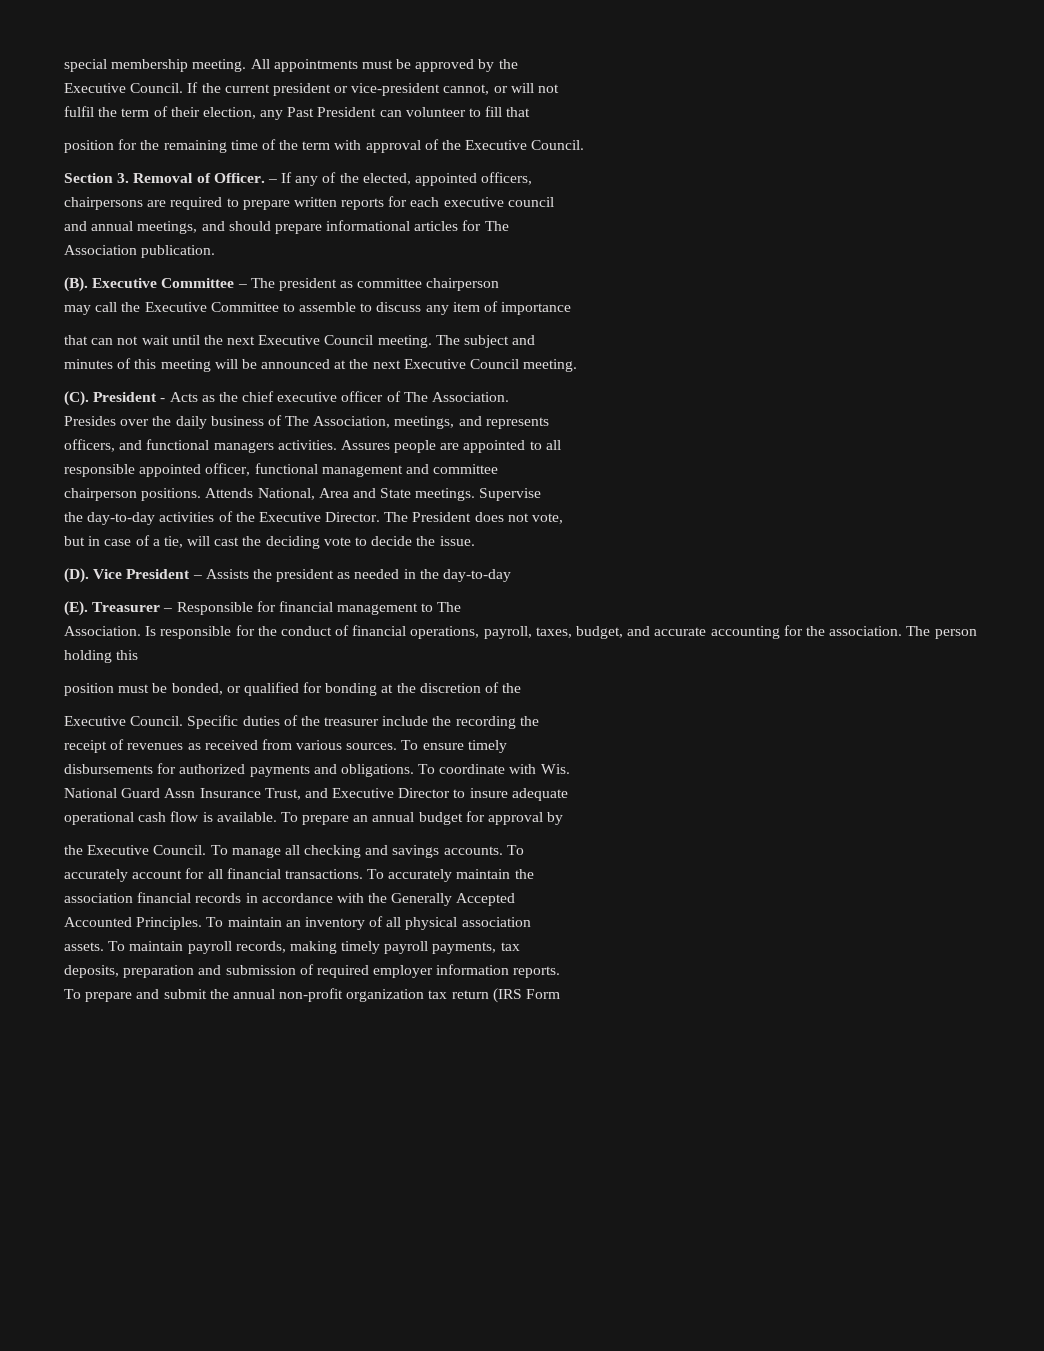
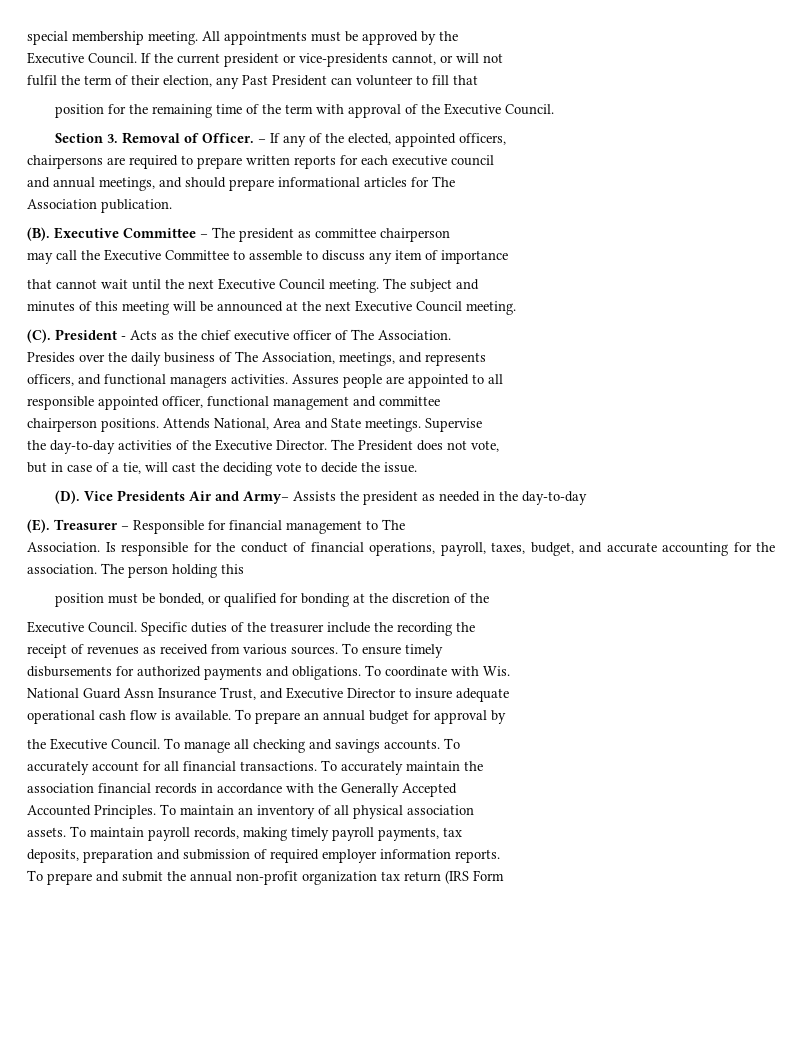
- If the current president or vice-president cannot, or will not
+ If the current president or vice-presidents cannot, or will not
- that can not wait until the next Executive Council meeting.
+ that cannot wait until the next Executive Council meeting.
- (D). Vice President – Assists the president as needed in the day-to-day
+ (D). Vice Presidents Air and Army– Assists the president as needed in the day-to-day

